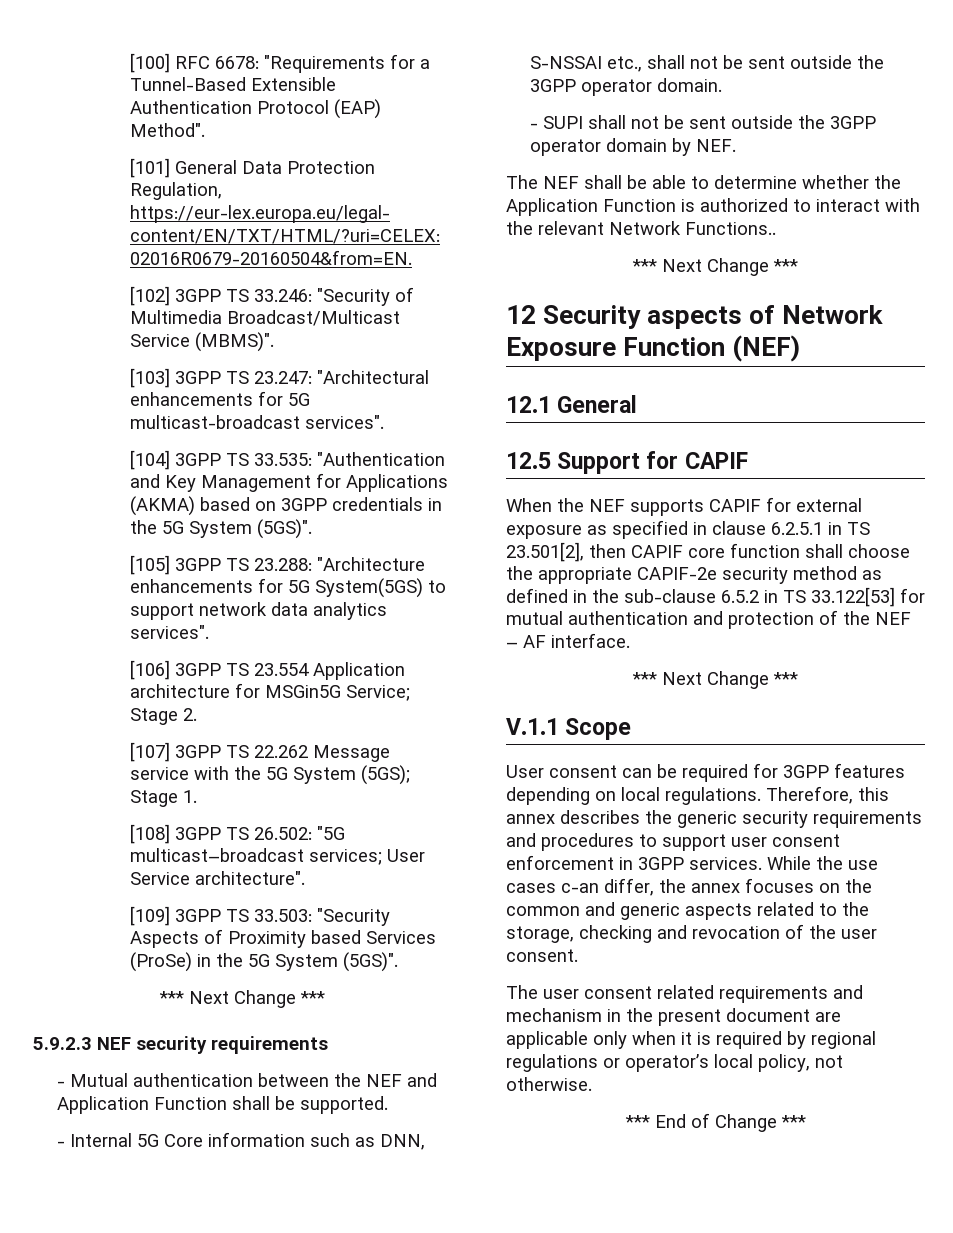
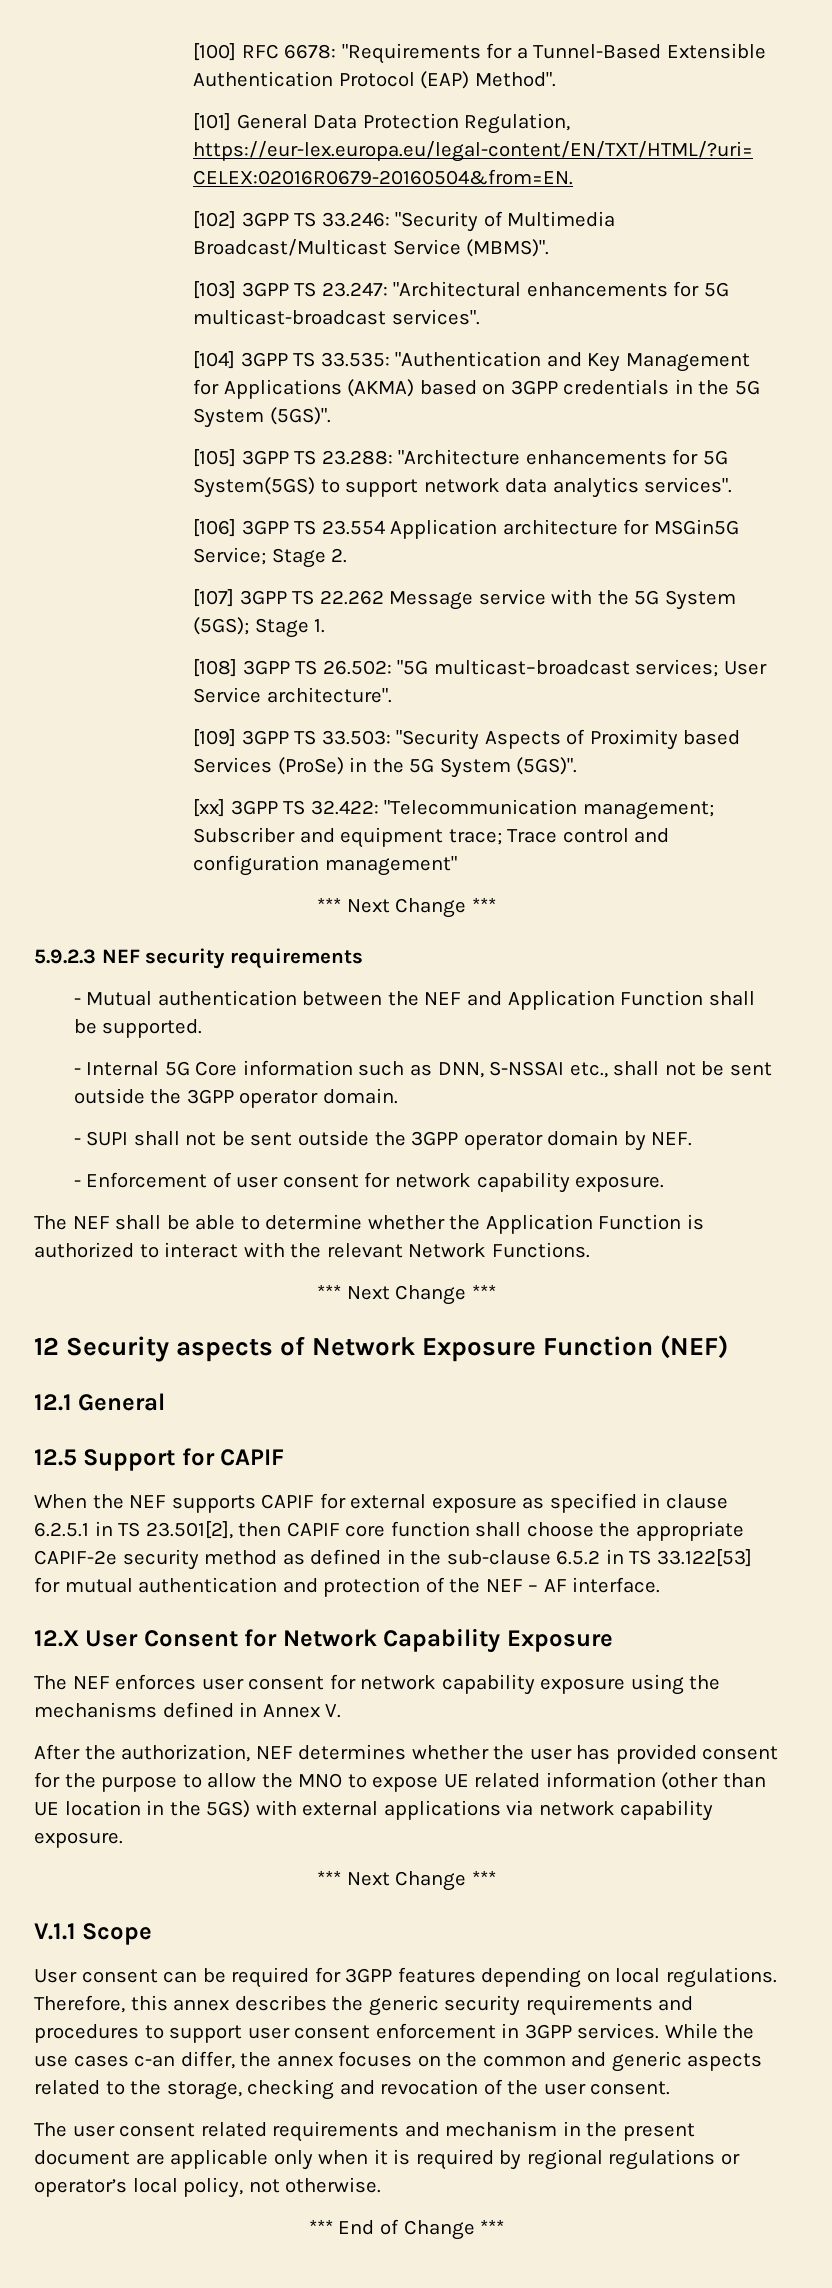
+ [xx] 3GPP TS 32.422: "Telecommunication management; Subscriber and equipment trace; Trace control and configuration management"
+ - Enforcement of user consent for network capability exposure.
- The NEF shall be able to determine whether the Application Function is authorized to interact with the relevant Network Functions..
+ The NEF shall be able to determine whether the Application Function is authorized to interact with the relevant Network Functions.
+ 12.X User Consent for Network Capability Exposure
+ The NEF enforces user consent for network capability exposure using the mechanisms defined in Annex V.
+ After the authorization, NEF determines whether the user has provided consent for the purpose to allow the MNO to expose UE related information (other than UE location in the 5GS) with external applications via network capability exposure.

